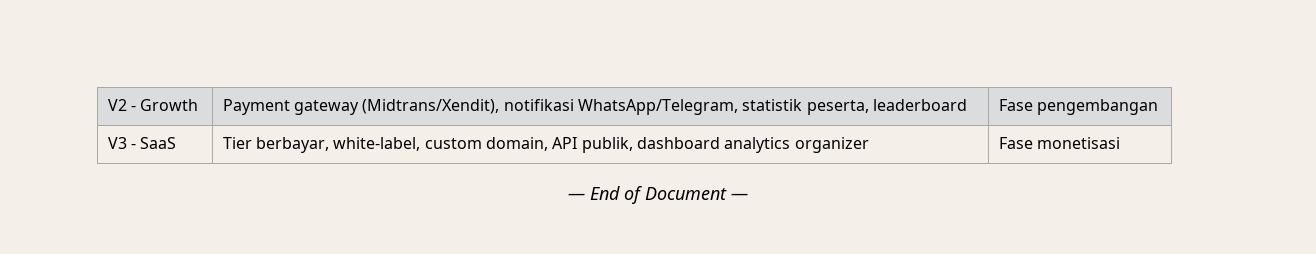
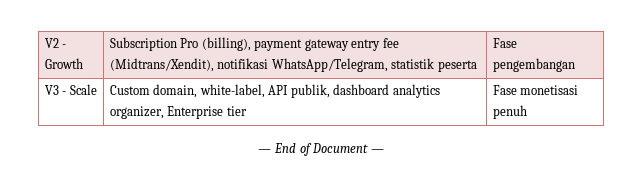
- V2 - Growth | Payment gateway (Midtrans/Xendit), notifikasi WhatsApp/Telegram, statistik peserta, leaderboard | Fase pengembangan
+ V2 - Growth | Subscription Pro (billing), payment gateway entry fee (Midtrans/Xendit), notifikasi WhatsApp/Telegram, statistik peserta | Fase pengembangan
- V3 - SaaS | Tier berbayar, white-label, custom domain, API publik, dashboard analytics organizer | Fase monetisasi
+ V3 - Scale | Custom domain, white-label, API publik, dashboard analytics organizer, Enterprise tier | Fase monetisasi penuh

